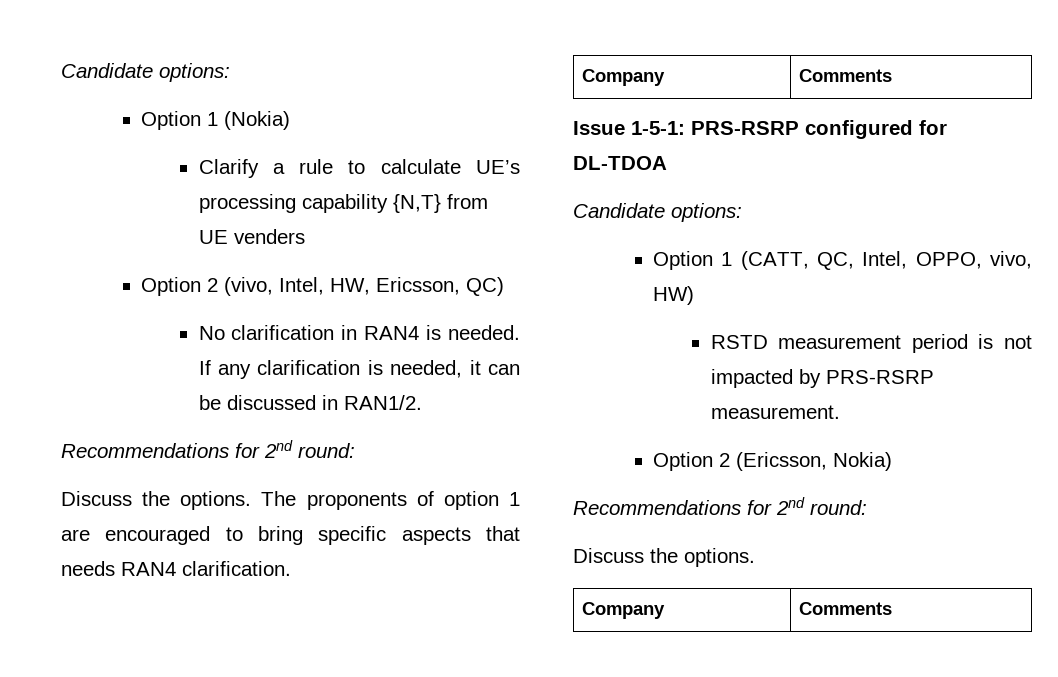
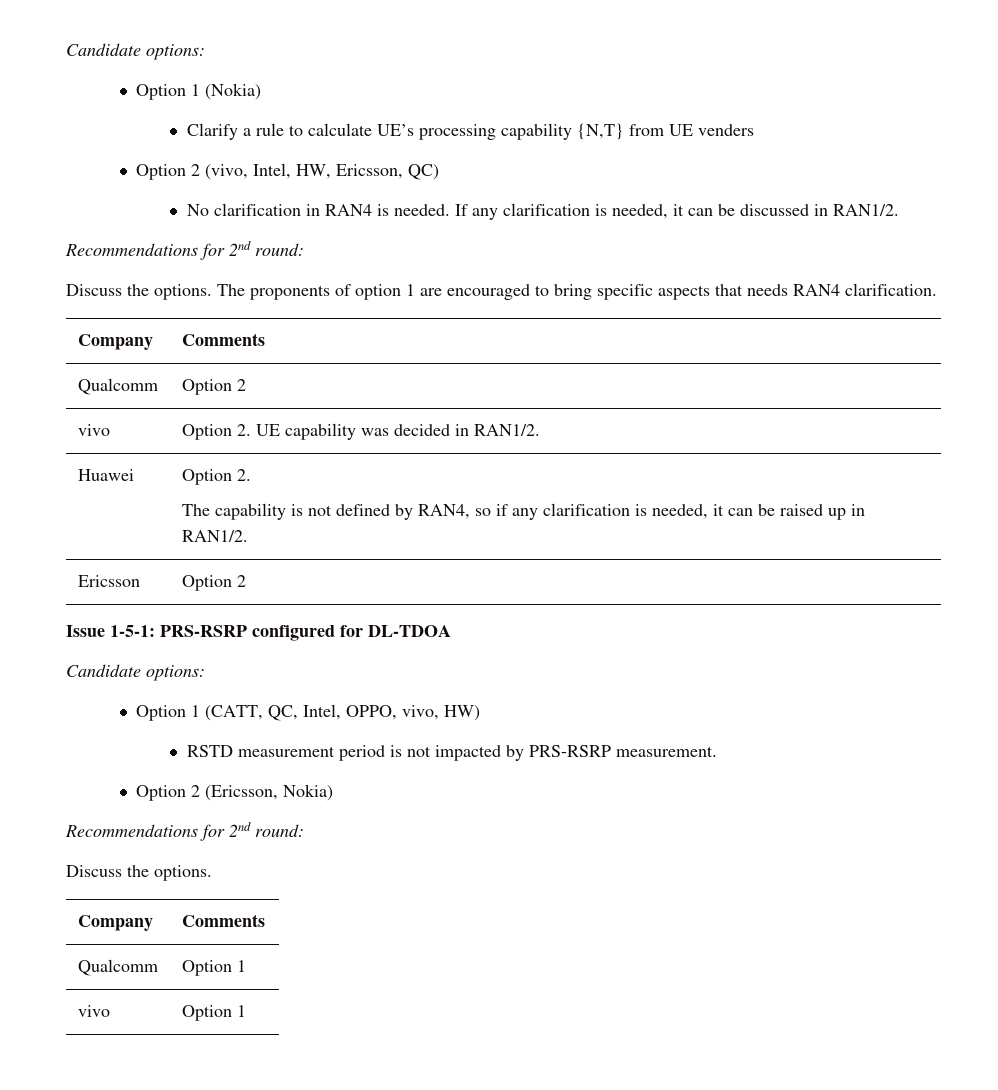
+ Qualcomm | Option 2
+ vivo | Option 2. UE capability was decided in RAN1/2.
+ Huawei | Option 2.
+ The capability is not defined by RAN4, so if any clarification is needed, it can be raised up in RAN1/2.
+ Ericsson | Option 2
+ Qualcomm | Option 1
+ vivo | Option 1

